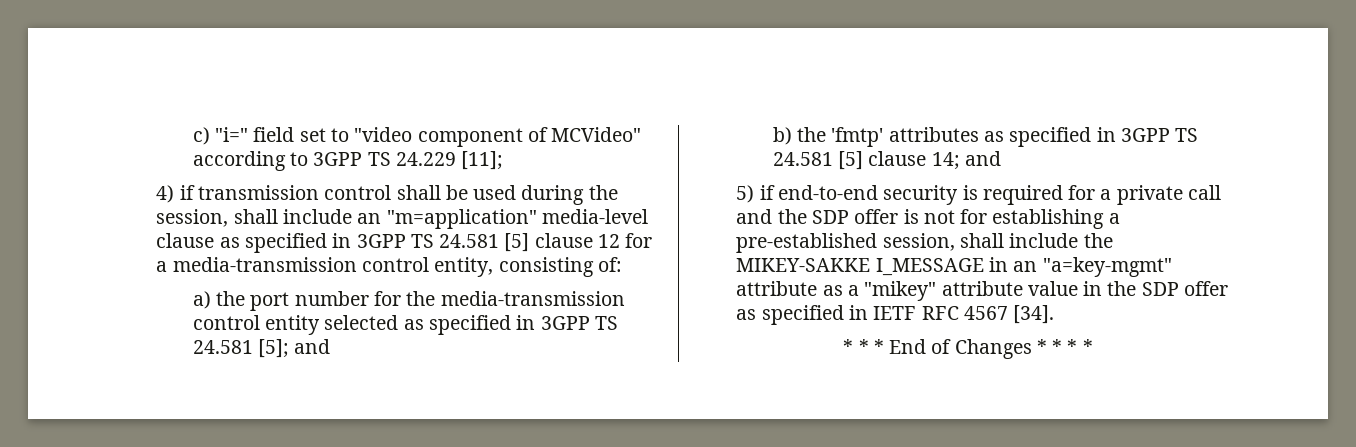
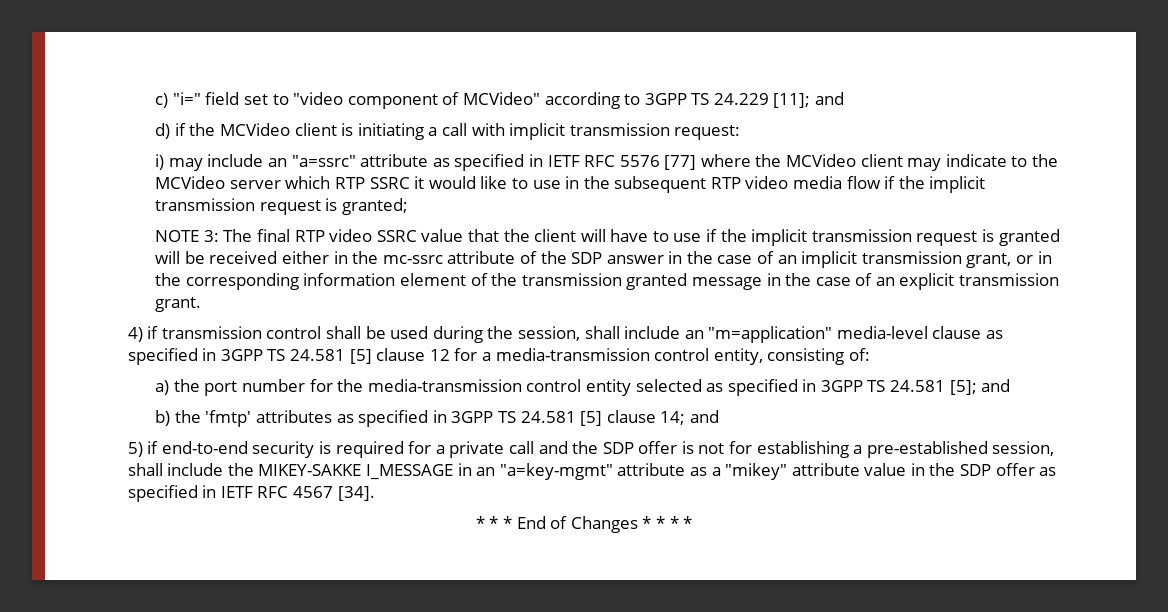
- c) "i=" field set to "video component of MCVideo" according to 3GPP TS 24.229 [11];
+ c) "i=" field set to "video component of MCVideo" according to 3GPP TS 24.229 [11]; and
+ d) if the MCVideo client is initiating a call with implicit transmission request:
+ i) may include an "a=ssrc" attribute as specified in IETF RFC 5576 [77] where the MCVideo client may indicate to the MCVideo server which RTP SSRC it would like to use in the subsequent RTP video media flow if the implicit transmission request is granted;
+ NOTE 3: The final RTP video SSRC value that the client will have to use if the implicit transmission request is granted will be received either in the mc-ssrc attribute of the SDP answer in the case of an implicit transmission grant, or in the corresponding information element of the transmission granted message in the case of an explicit transmission grant.

